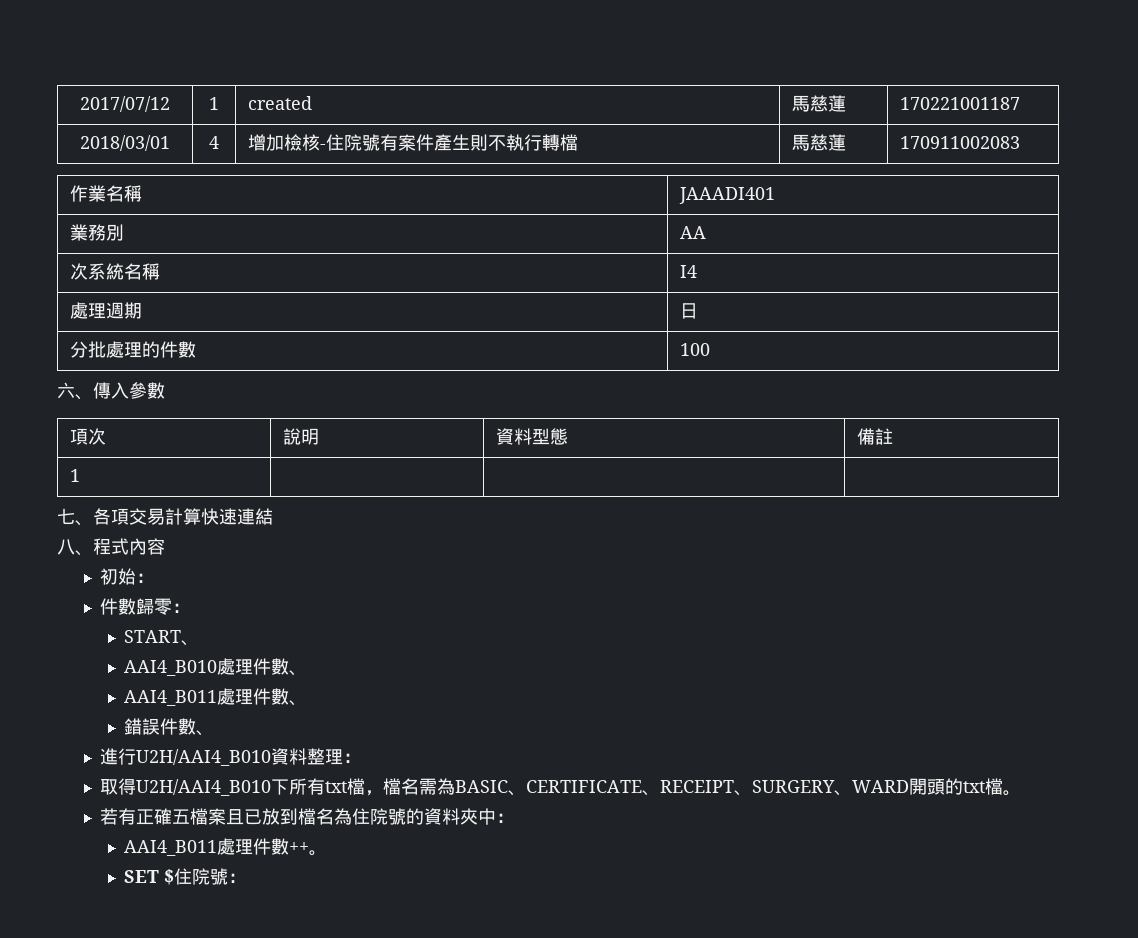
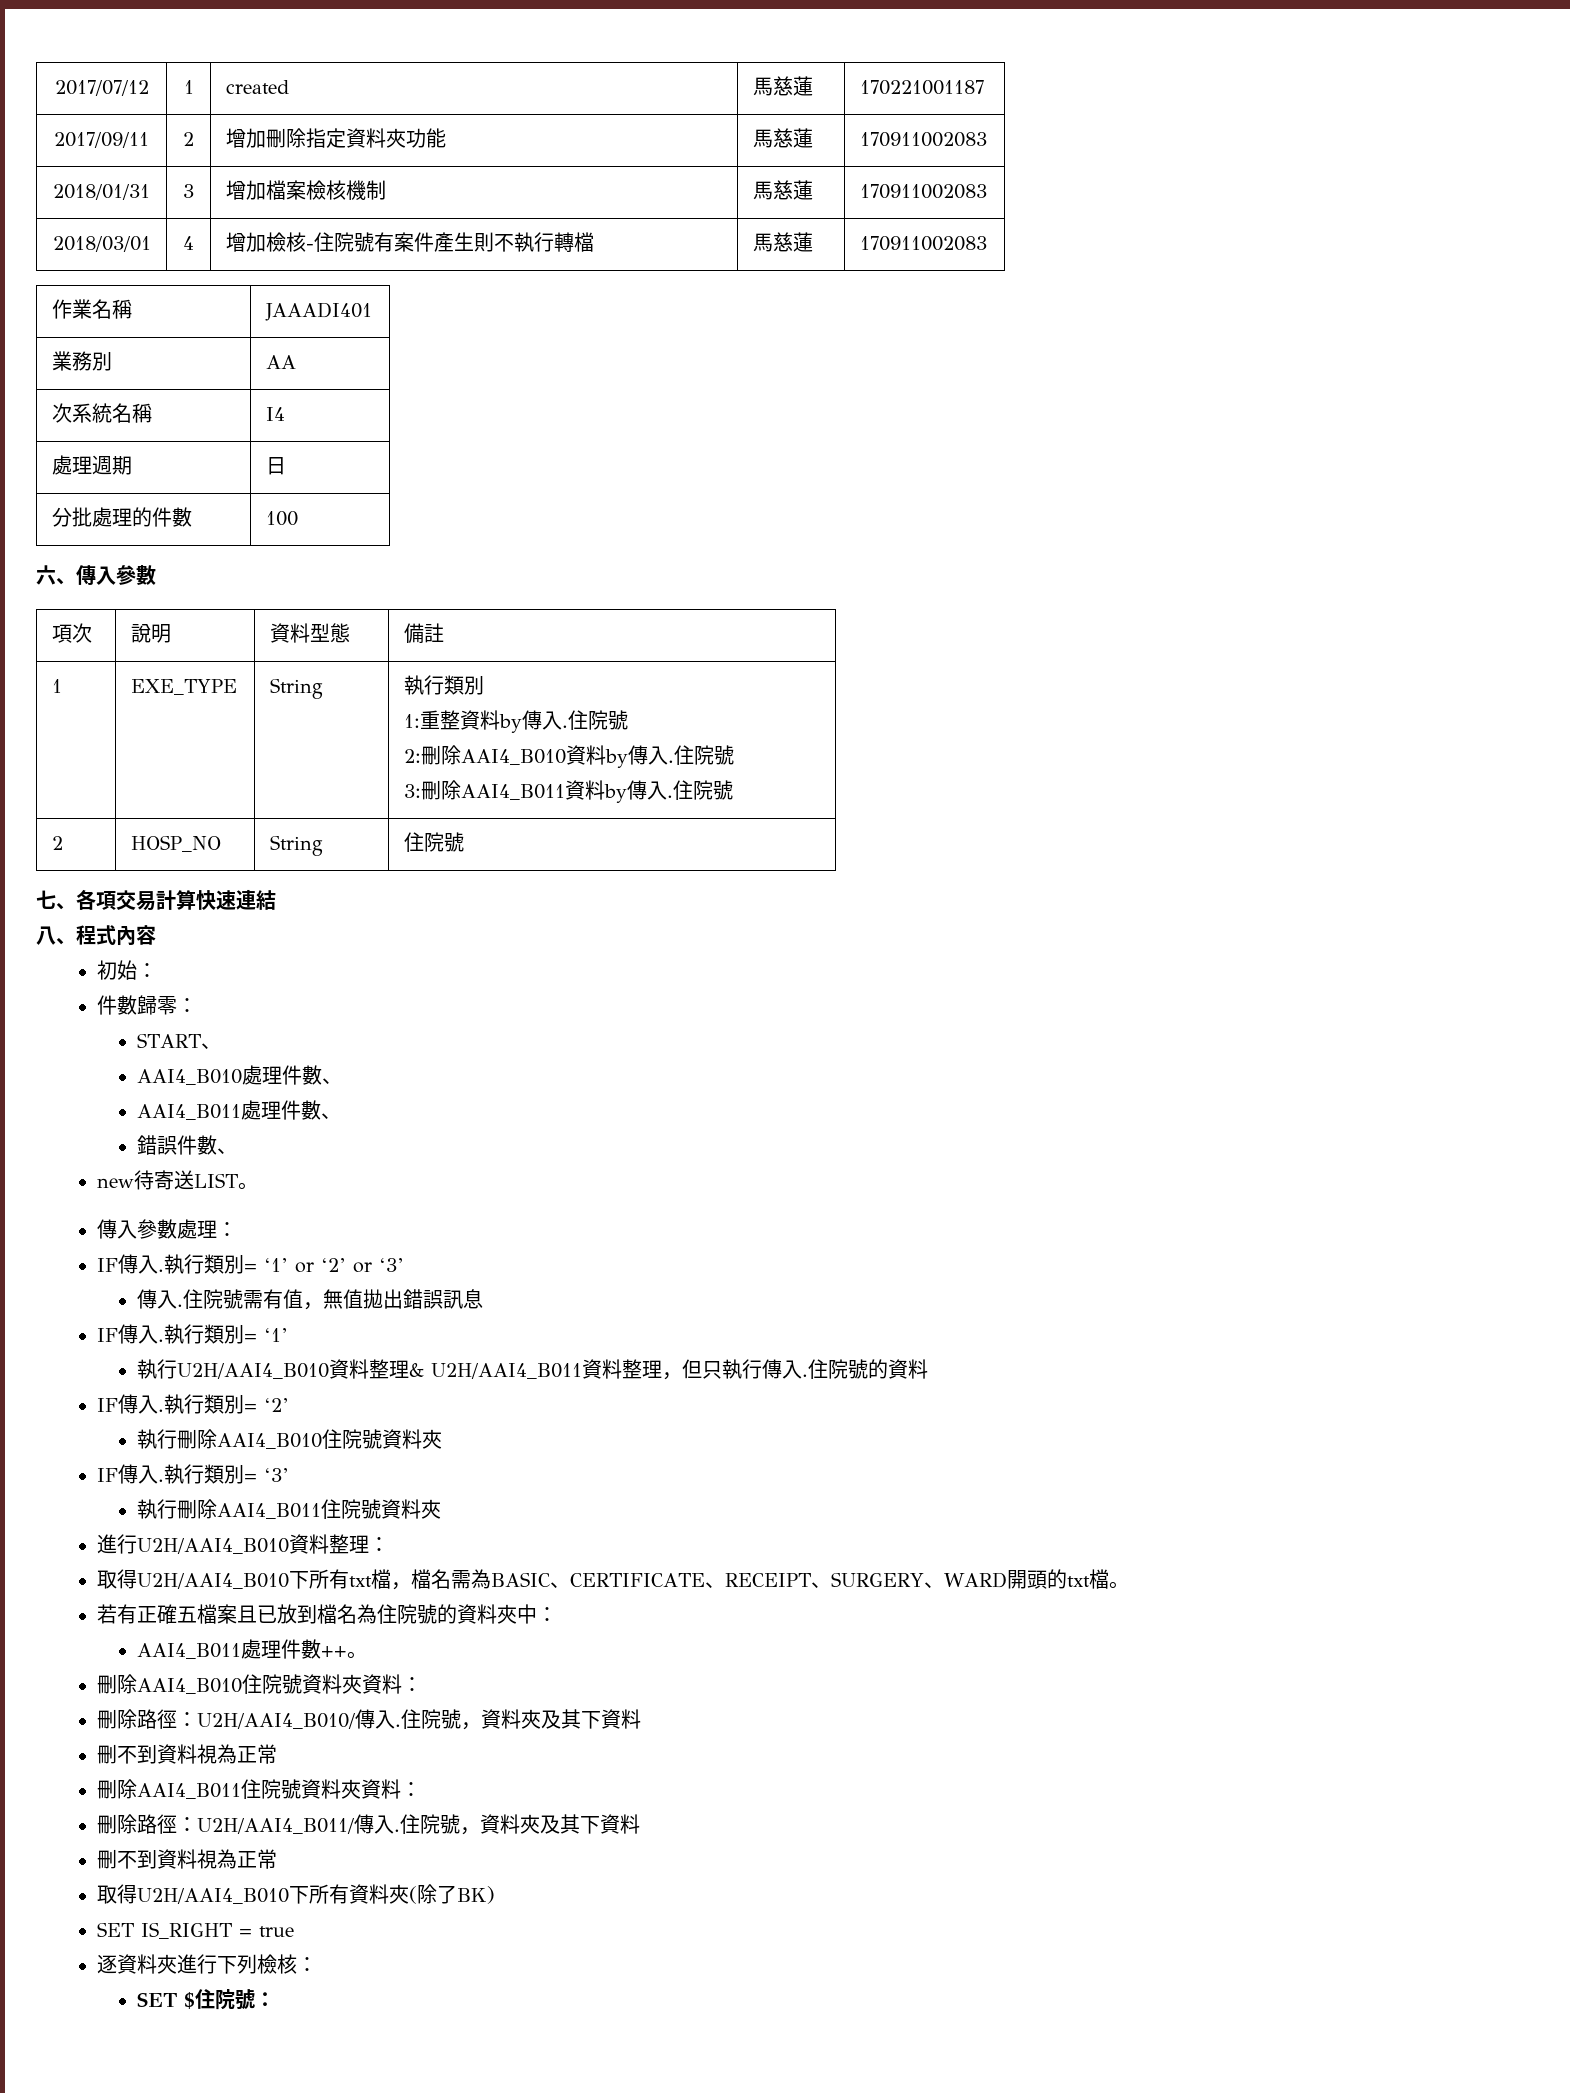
+ 2017/09/11 | 2 | 增加刪除指定資料夾功能 | 馬慈蓮 | 170911002083
+ 2018/01/31 | 3 | 增加檔案檢核機制 | 馬慈蓮 | 170911002083
- 1 | | |
+ 1 | EXE_TYPE | String | 執行類別
+ 1:重整資料by傳入.住院號
+ 2:刪除AAI4_B010資料by傳入.住院號
+ 3:刪除AAI4_B011資料by傳入.住院號
+ 2 | HOSP_NO | String | 住院號
+ new待寄送LIST。
+ 傳入參數處理：
+ IF傳入.執行類別= ‘1’ or ‘2’ or ‘3’
+ 傳入.住院號需有值，無值拋出錯誤訊息
+ IF傳入.執行類別= ‘1’
+ 執行U2H/AAI4_B010資料整理& U2H/AAI4_B011資料整理，但只執行傳入.住院號的資料
+ IF傳入.執行類別= ‘2’
+ 執行刪除AAI4_B010住院號資料夾
+ IF傳入.執行類別= ‘3’
+ 執行刪除AAI4_B011住院號資料夾
+ 刪除AAI4_B010住院號資料夾資料：
+ 刪除路徑：U2H/AAI4_B010/傳入.住院號，資料夾及其下資料
+ 刪不到資料視為正常
+ 刪除AAI4_B011住院號資料夾資料：
+ 刪除路徑：U2H/AAI4_B011/傳入.住院號，資料夾及其下資料
+ 刪不到資料視為正常
+ 取得U2H/AAI4_B010下所有資料夾(除了BK)
+ SET IS_RIGHT = true
+ 逐資料夾進行下列檢核：

